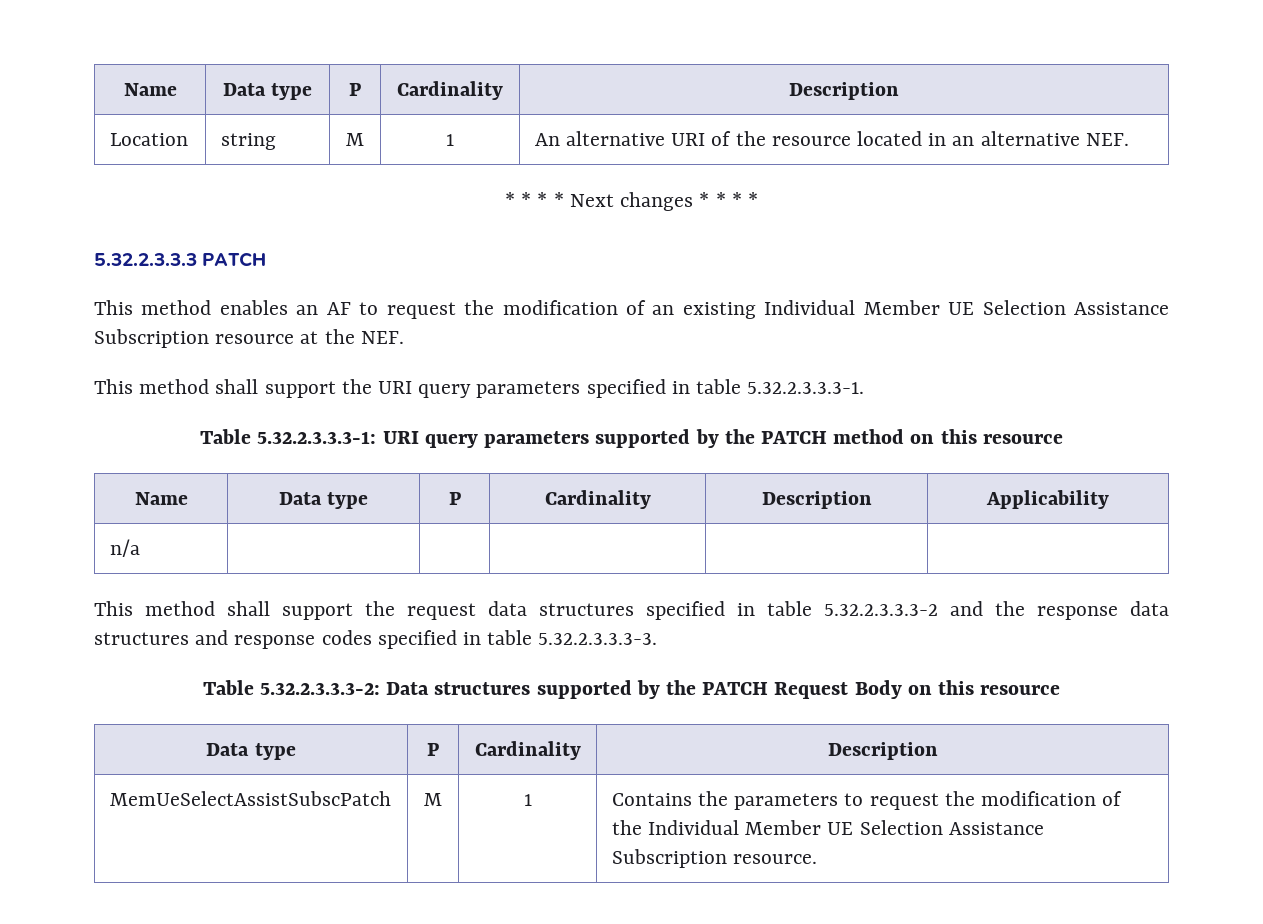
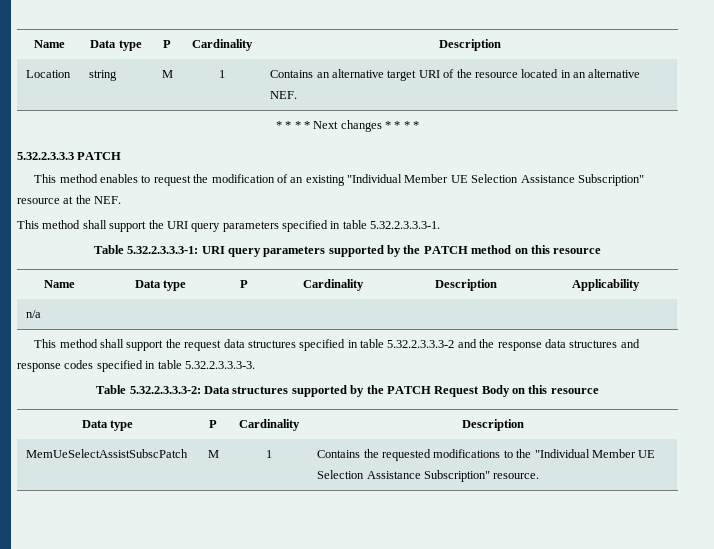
- Location | string | M | 1 | An alternative URI of the resource located in an alternative NEF.
+ Location | string | M | 1 | Contains an alternative target URI of the resource located in an alternative NEF.
- This method enables an AF to request the modification of an existing Individual Member UE Selection Assistance Subscription resource at the NEF.
+ This method enables to request the modification of an existing "Individual Member UE Selection Assistance Subscription" resource at the NEF.
- MemUeSelectAssistSubscPatch | M | 1 | Contains the parameters to request the modification of the Individual Member UE Selection Assistance Subscription resource.
+ MemUeSelectAssistSubscPatch | M | 1 | Contains the requested modifications to the "Individual Member UE Selection Assistance Subscription" resource.

